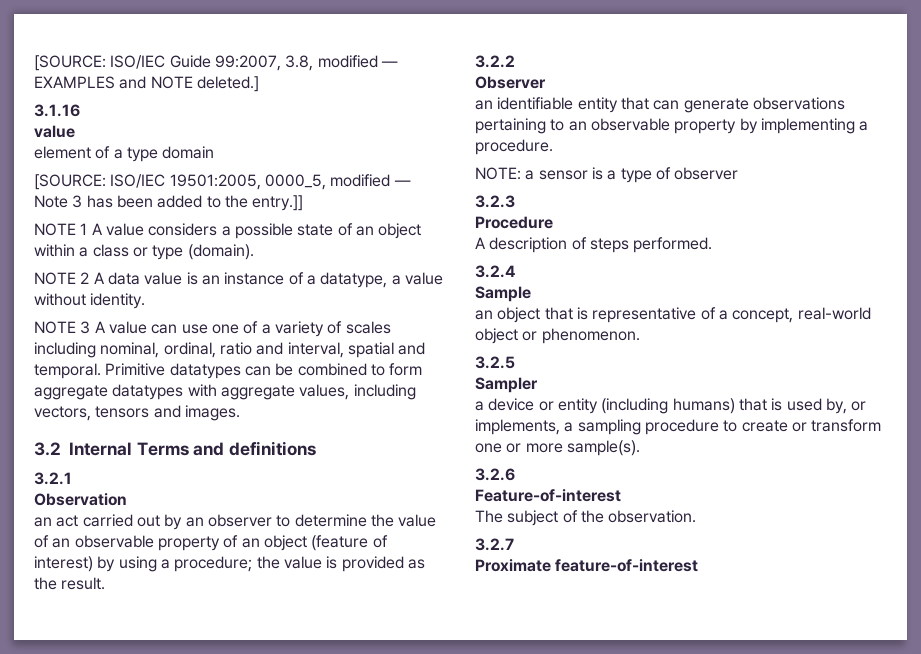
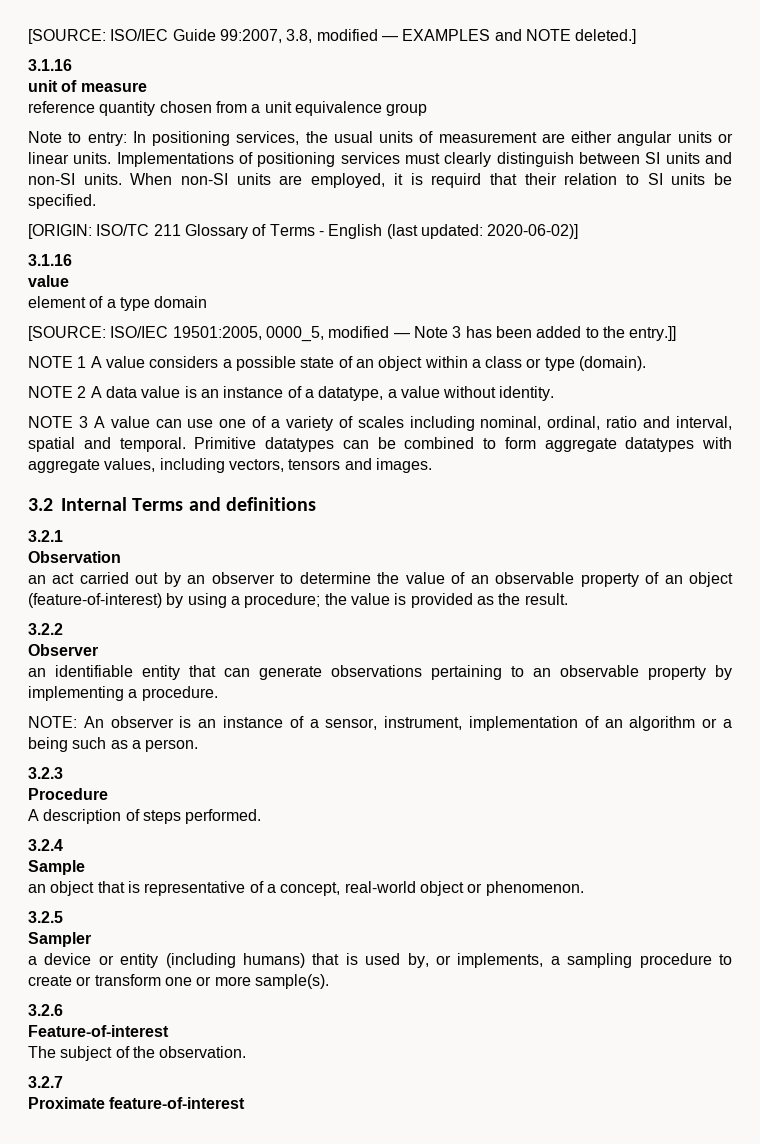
+ unit of measure
+ reference quantity chosen from a unit equivalence group
+ Note to entry: In positioning services, the usual units of measurement are either angular units or linear units. Implementations of positioning services must clearly distinguish between SI units and non-SI units. When non-SI units are employed, it is requird that their relation to SI units be specified.
+ [ORIGIN: ISO/TC 211 Glossary of Terms - English (last updated: 2020-06-02)]
+ 3.1.16
- an act carried out by an observer to determine the value of an observable property of an object (feature of interest) by using a procedure; the value is provided as the result.
+ an act carried out by an observer to determine the value of an observable property of an object (feature-of-interest) by using a procedure; the value is provided as the result.
- NOTE: a sensor is a type of observer
+ NOTE: An observer is an instance of a sensor, instrument, implementation of an algorithm or a being such as a person.

